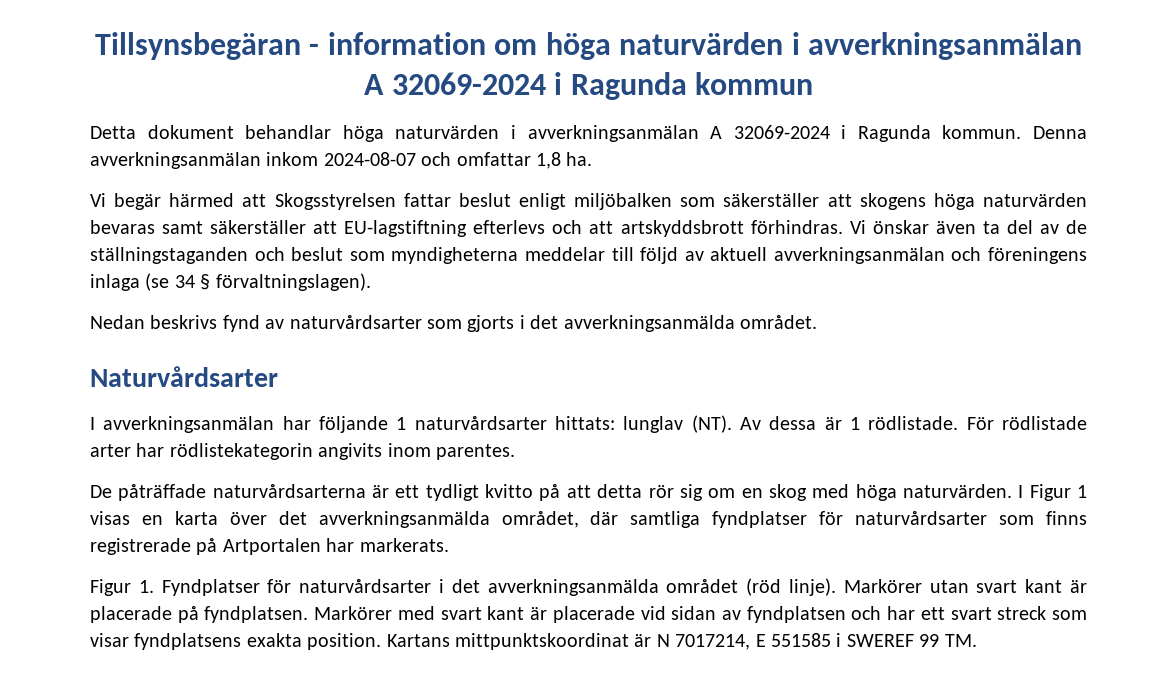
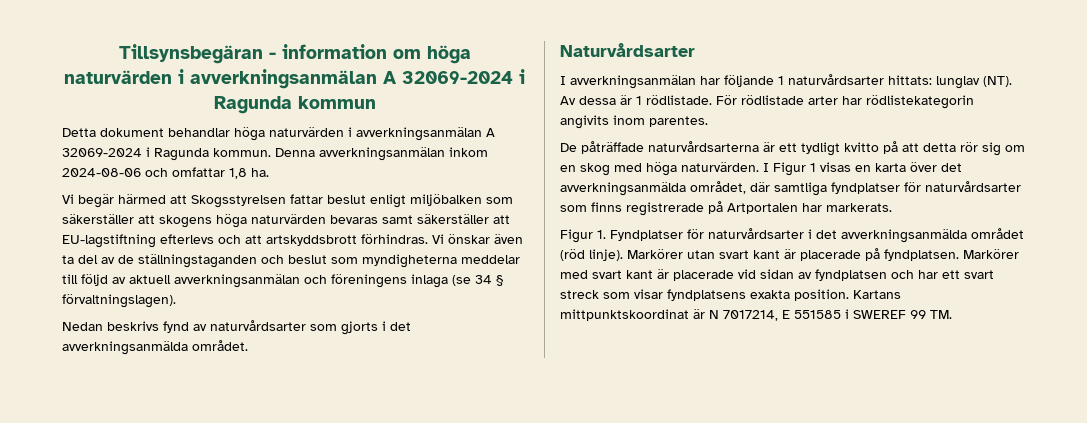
- Denna avverkningsanmälan inkom 2024-08-07 och omfattar 1,8 ha.
+ Denna avverkningsanmälan inkom 2024-08-06 och omfattar 1,8 ha.

